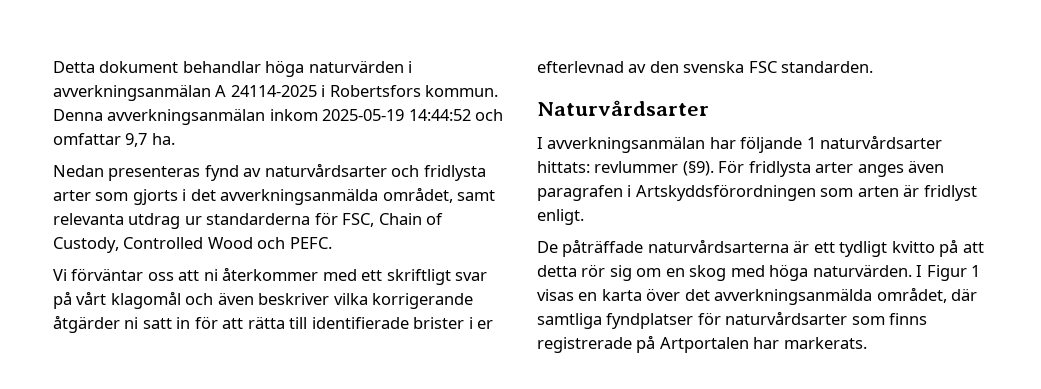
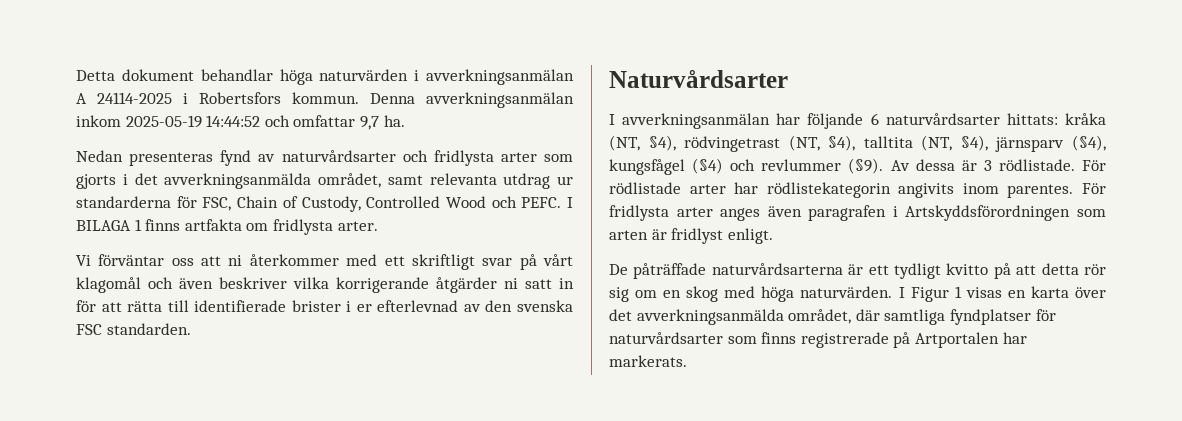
+ I BILAGA 1 finns artfakta om fridlysta arter.
- I avverkningsanmälan har följande 1 naturvårdsarter hittats: revlummer (§9).
+ I avverkningsanmälan har följande 6 naturvårdsarter hittats: kråka (NT, §4), rödvingetrast (NT, §4), talltita (NT, §4), järnsparv (§4), kungsfågel (§4) och revlummer (§9). Av dessa är 3 rödlistade. För rödlistade arter har rödlistekategorin angivits inom parentes.

